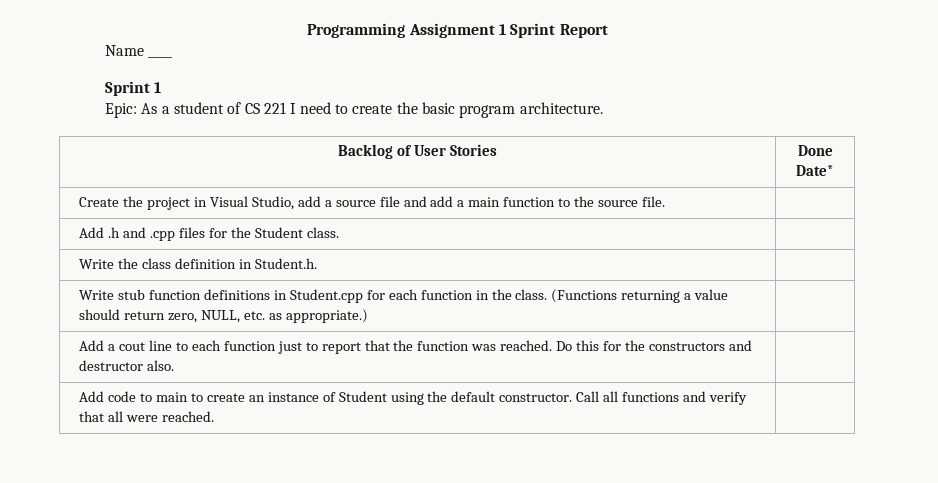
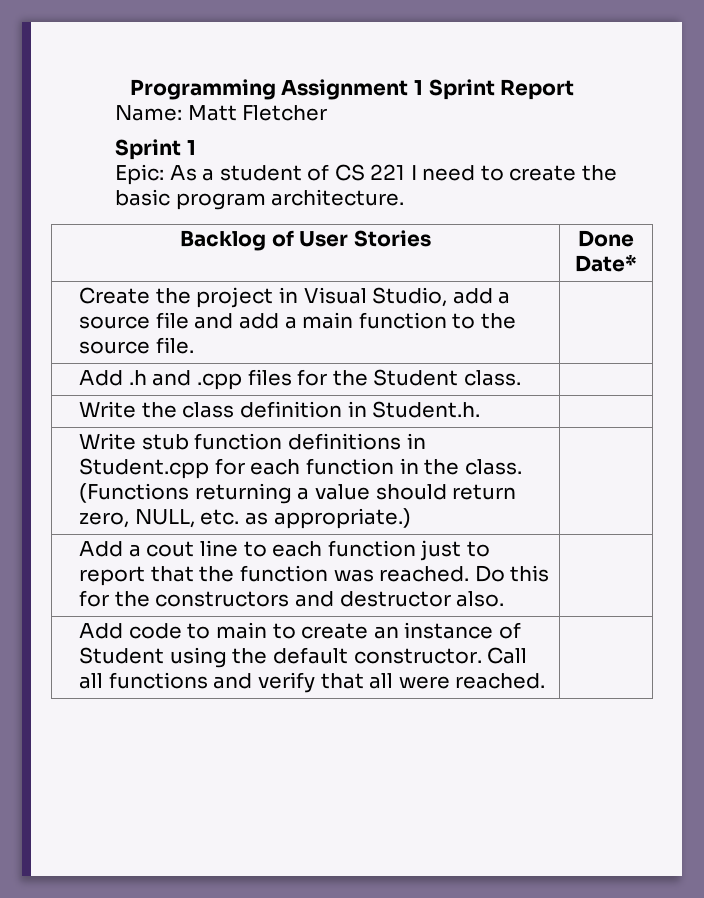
- Name ____
+ Name: Matt Fletcher

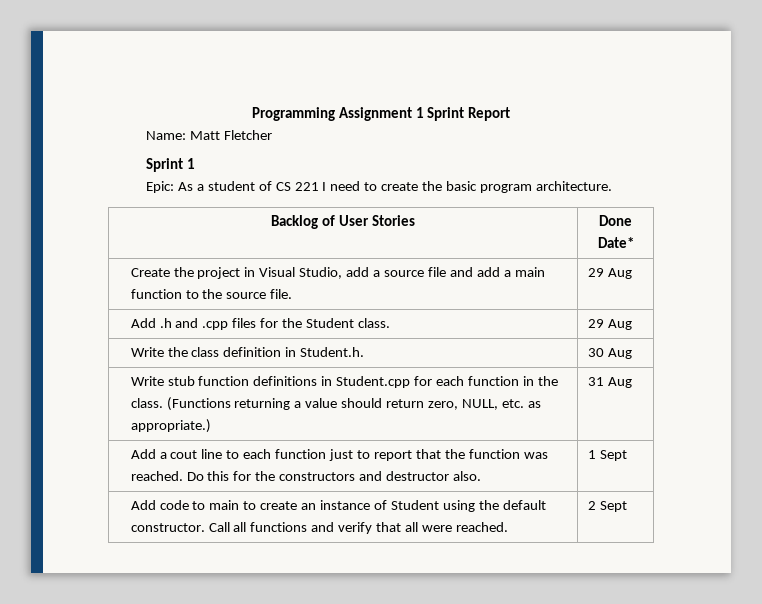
- Create the project in Visual Studio, add a source file and add a main function to the source file. |
+ Create the project in Visual Studio, add a source file and add a main function to the source file. | 29 Aug
- Add .h and .cpp files for the Student class. |
+ Add .h and .cpp files for the Student class. | 29 Aug
- Write the class definition in Student.h. |
+ Write the class definition in Student.h. | 30 Aug
- Write stub function definitions in Student.cpp for each function in the class. (Functions returning a value should return zero, NULL, etc. as appropriate.) |
+ Write stub function definitions in Student.cpp for each function in the class. (Functions returning a value should return zero, NULL, etc. as appropriate.) | 31 Aug
- Add a cout line to each function just to report that the function was reached. Do this for the constructors and destructor also. |
+ Add a cout line to each function just to report that the function was reached. Do this for the constructors and destructor also. | 1 Sept
- Add code to main to create an instance of Student using the default constructor. Call all functions and verify that all were reached. |
+ Add code to main to create an instance of Student using the default constructor. Call all functions and verify that all were reached. | 2 Sept

